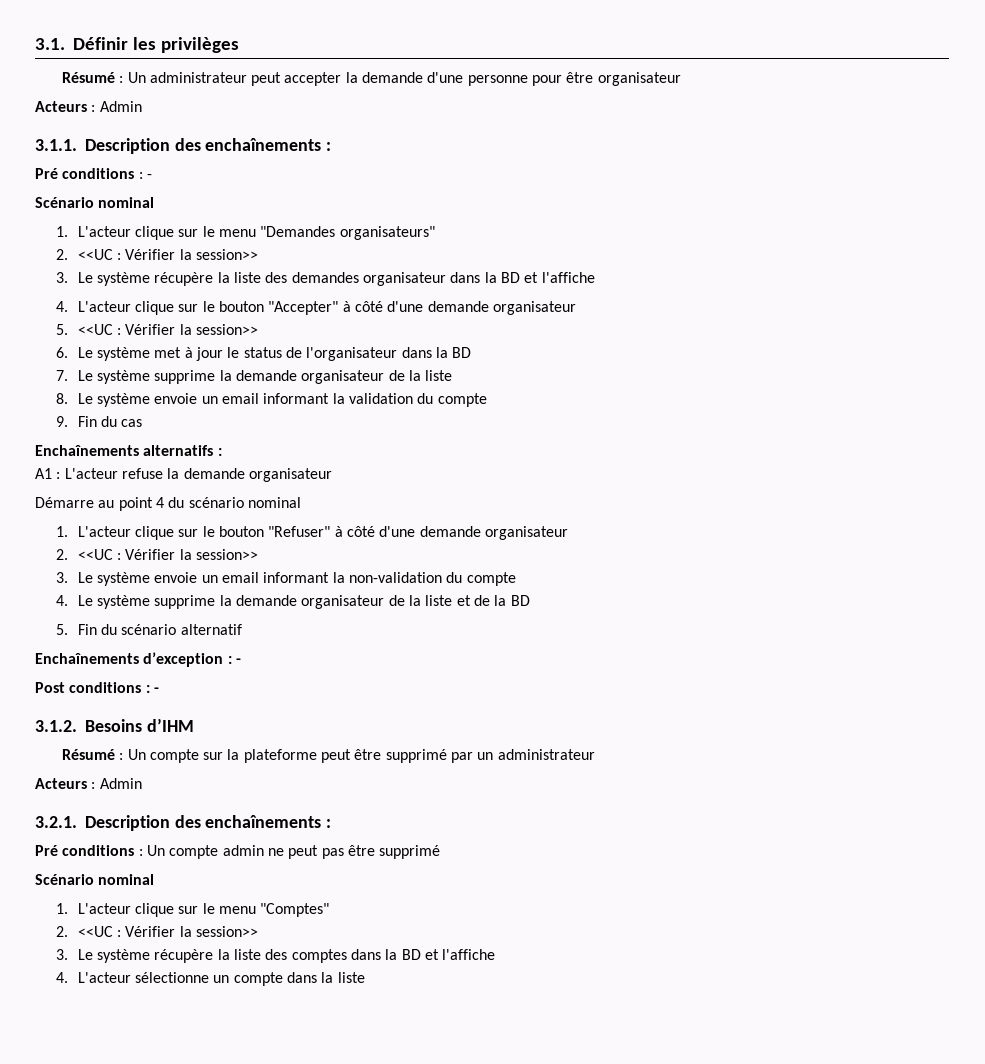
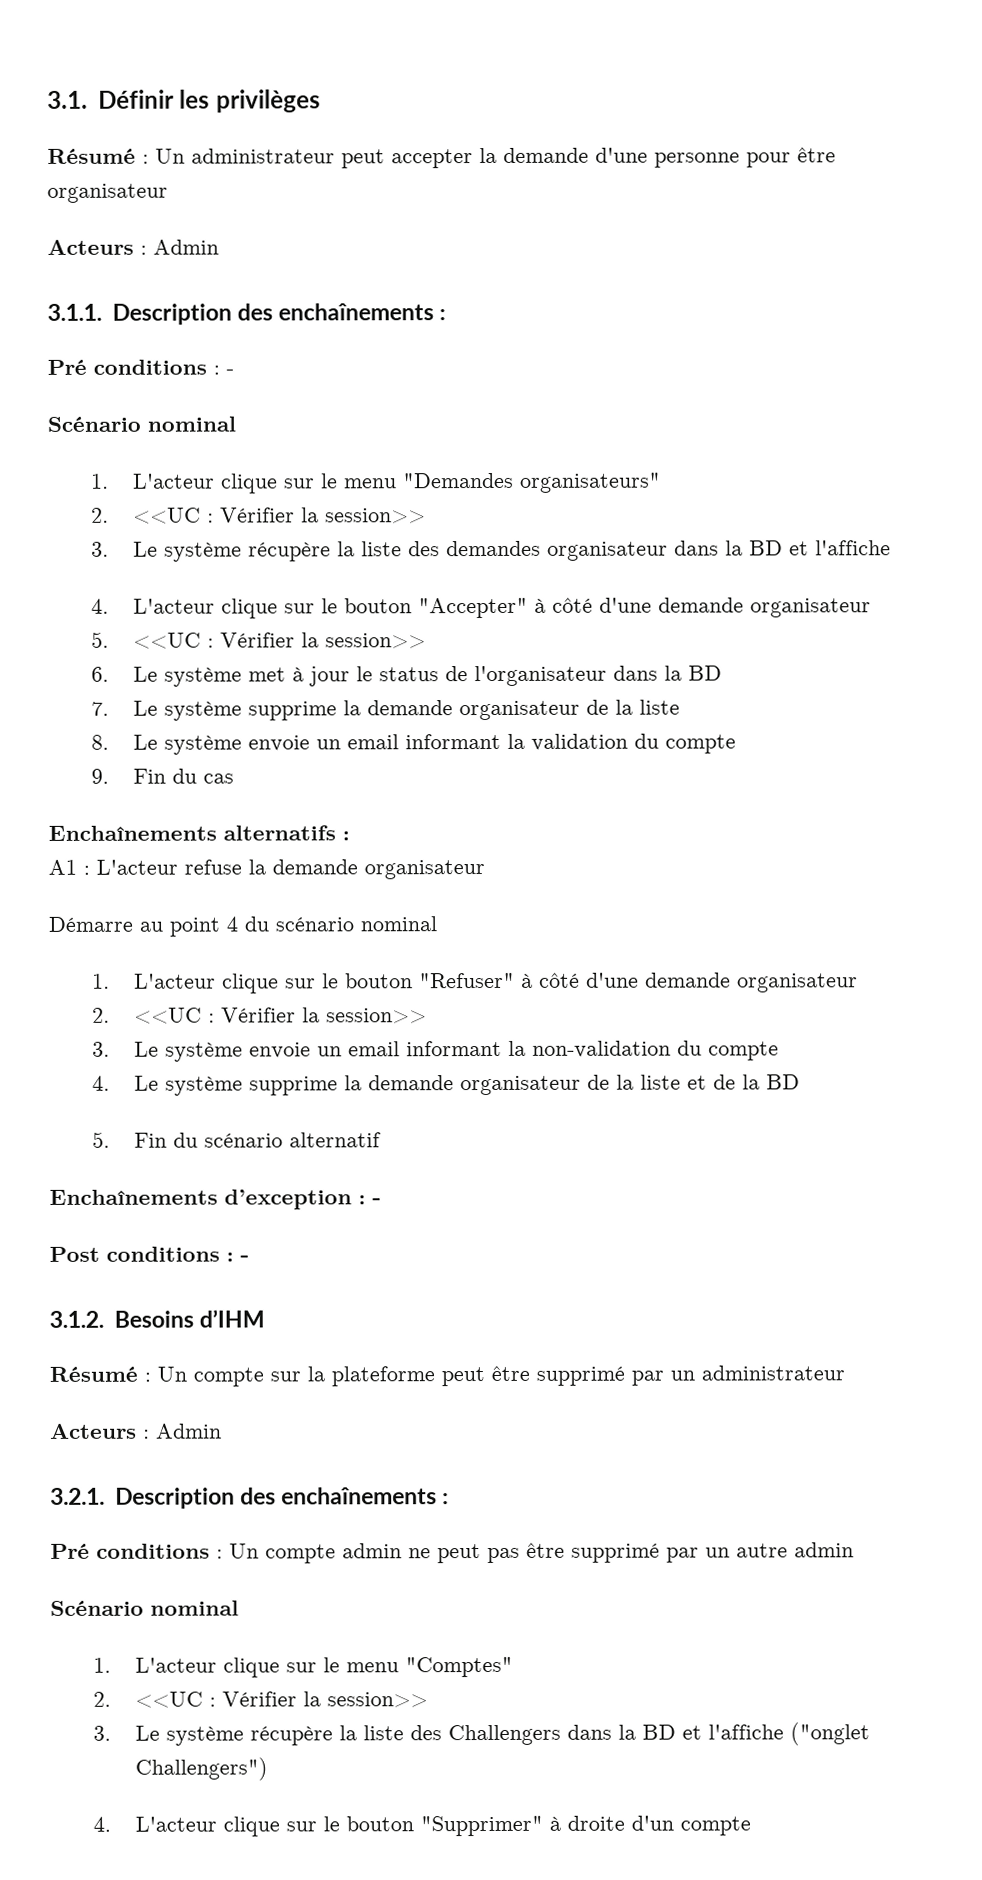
- Pré conditions : Un compte admin ne peut pas être supprimé
+ Pré conditions : Un compte admin ne peut pas être supprimé par un autre admin
- 3. Le système récupère la liste des comptes dans la BD et l'affiche
- 4. L'acteur sélectionne un compte dans la liste
+ 3. Le système récupère la liste des Challengers dans la BD et l'affiche ("onglet Challengers")
+ 4. L'acteur clique sur le bouton "Supprimer" à droite d'un compte

